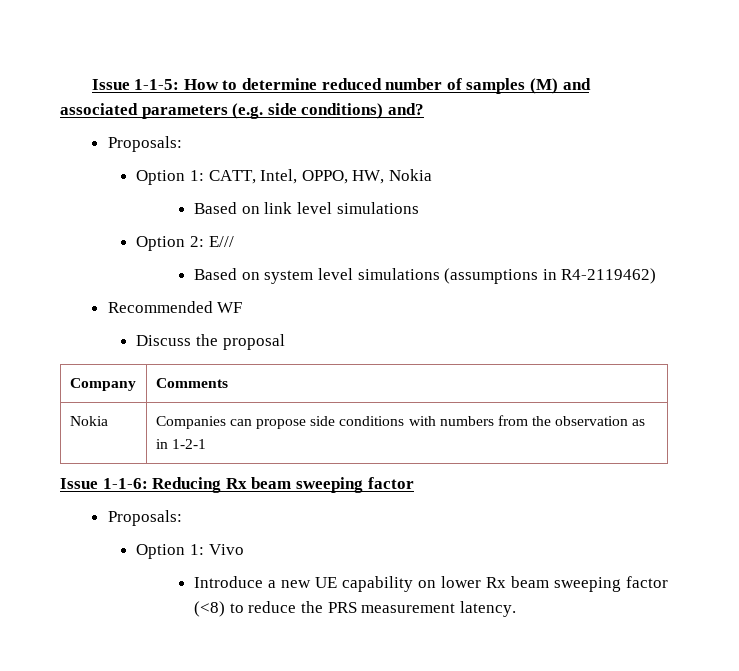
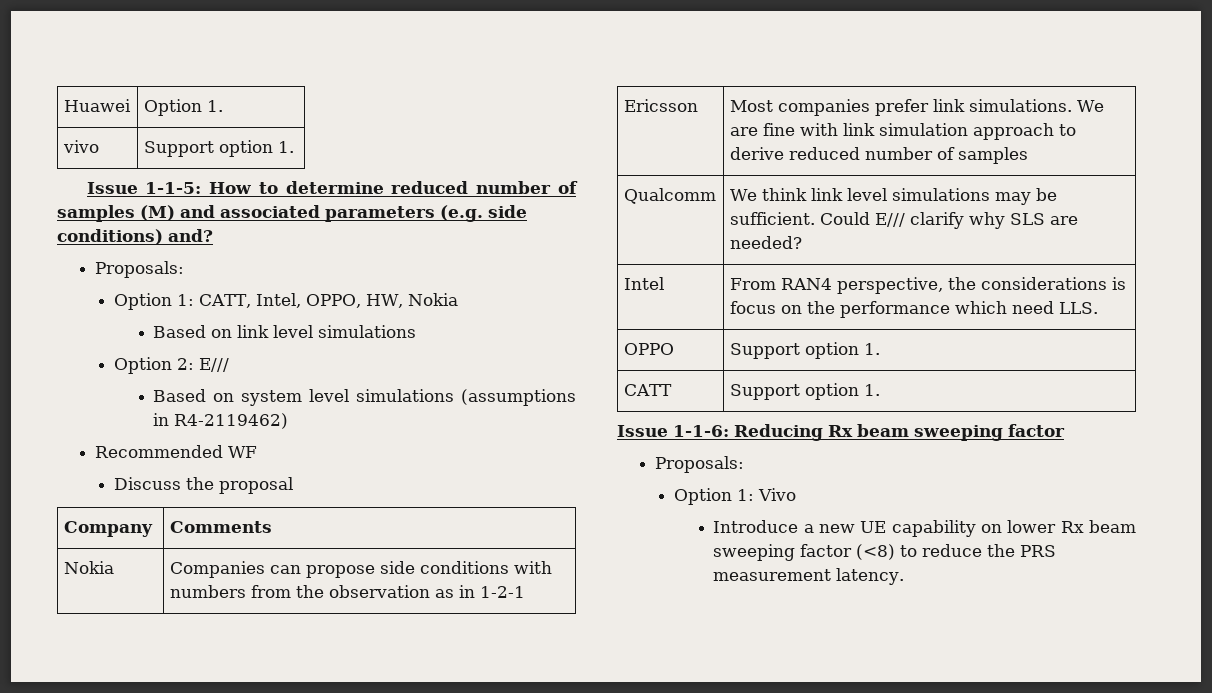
+ Huawei | Option 1.
+ vivo | Support option 1.
+ Ericsson | Most companies prefer link simulations. We are fine with link simulation approach to derive reduced number of samples
+ Qualcomm | We think link level simulations may be sufficient. Could E/// clarify why SLS are needed?
+ Intel | From RAN4 perspective, the considerations is focus on the performance which need LLS.
+ OPPO | Support option 1.
+ CATT | Support option 1.

